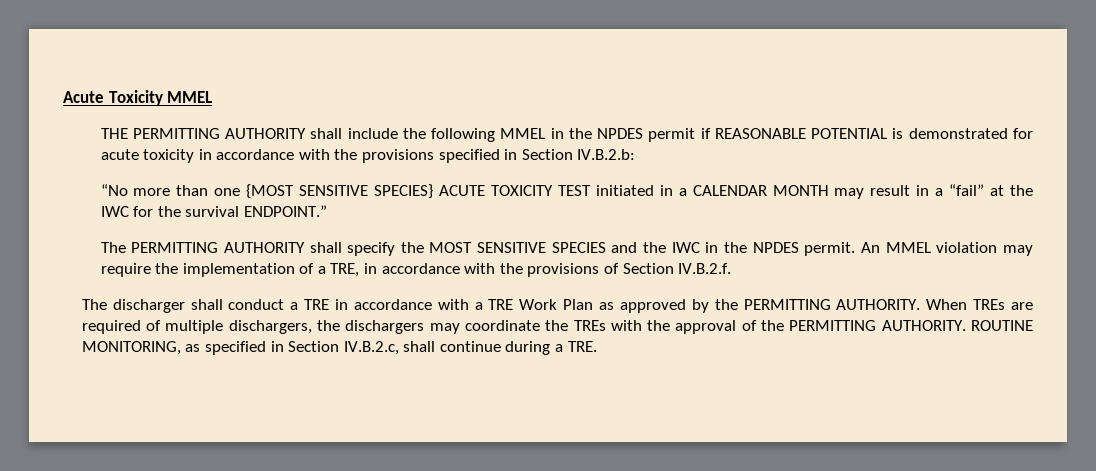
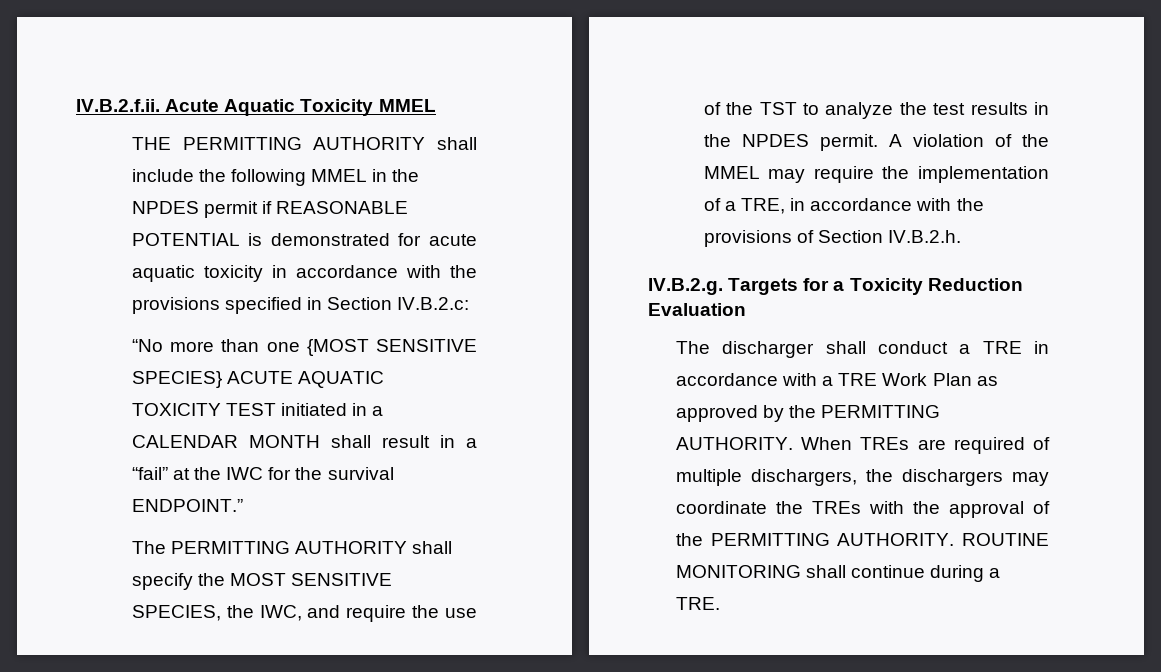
- Acute Toxicity MMEL
+ IV.B.2.f.ii. Acute Aquatic Toxicity MMEL
- THE PERMITTING AUTHORITY shall include the following MMEL in the NPDES permit if REASONABLE POTENTIAL is demonstrated for acute toxicity in accordance with the provisions specified in Section IV.B.2.b:
+ THE PERMITTING AUTHORITY shall include the following MMEL in the NPDES permit if REASONABLE POTENTIAL is demonstrated for acute aquatic toxicity in accordance with the provisions specified in Section IV.B.2.c:
- “No more than one {MOST SENSITIVE SPECIES} ACUTE TOXICITY TEST initiated in a CALENDAR MONTH may result in a “fail” at the IWC for the survival ENDPOINT.”
+ “No more than one {MOST SENSITIVE SPECIES} ACUTE AQUATIC TOXICITY TEST initiated in a CALENDAR MONTH shall result in a “fail” at the IWC for the survival ENDPOINT.”
- The PERMITTING AUTHORITY shall specify the MOST SENSITIVE SPECIES and the IWC in the NPDES permit. An MMEL violation may require the implementation of a TRE, in accordance with the provisions of Section IV.B.2.f.
+ The PERMITTING AUTHORITY shall specify the MOST SENSITIVE SPECIES, the IWC, and require the use of the TST to analyze the test results in the NPDES permit. A violation of the MMEL may require the implementation of a TRE, in accordance with the provisions of Section IV.B.2.h.
+ IV.B.2.g. Targets for a Toxicity Reduction Evaluation
- ROUTINE MONITORING, as specified in Section IV.B.2.c, shall continue during a TRE.
+ ROUTINE MONITORING shall continue during a TRE.

